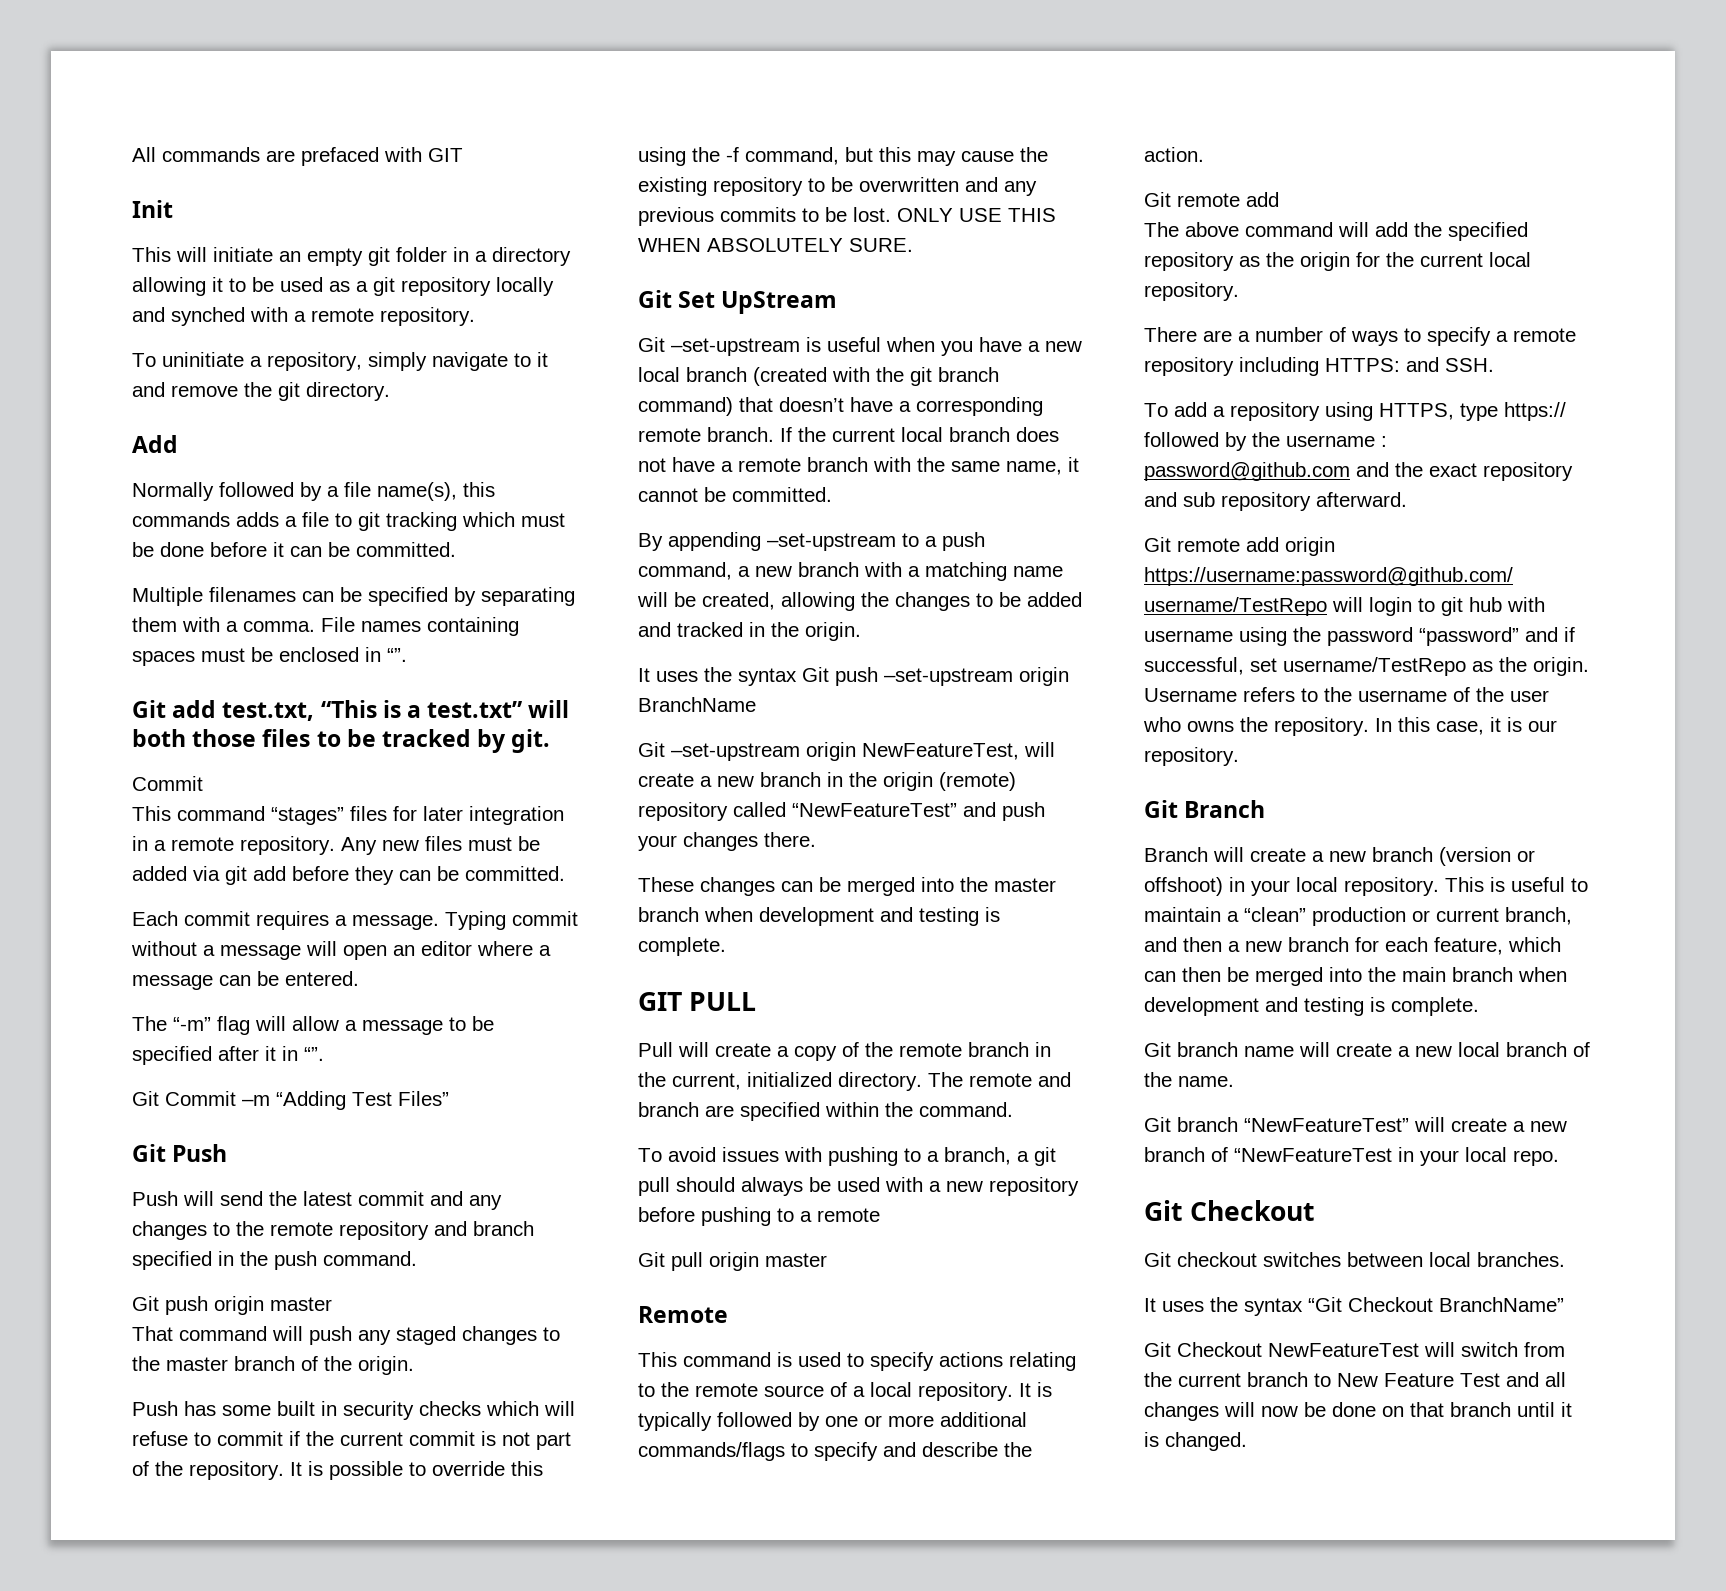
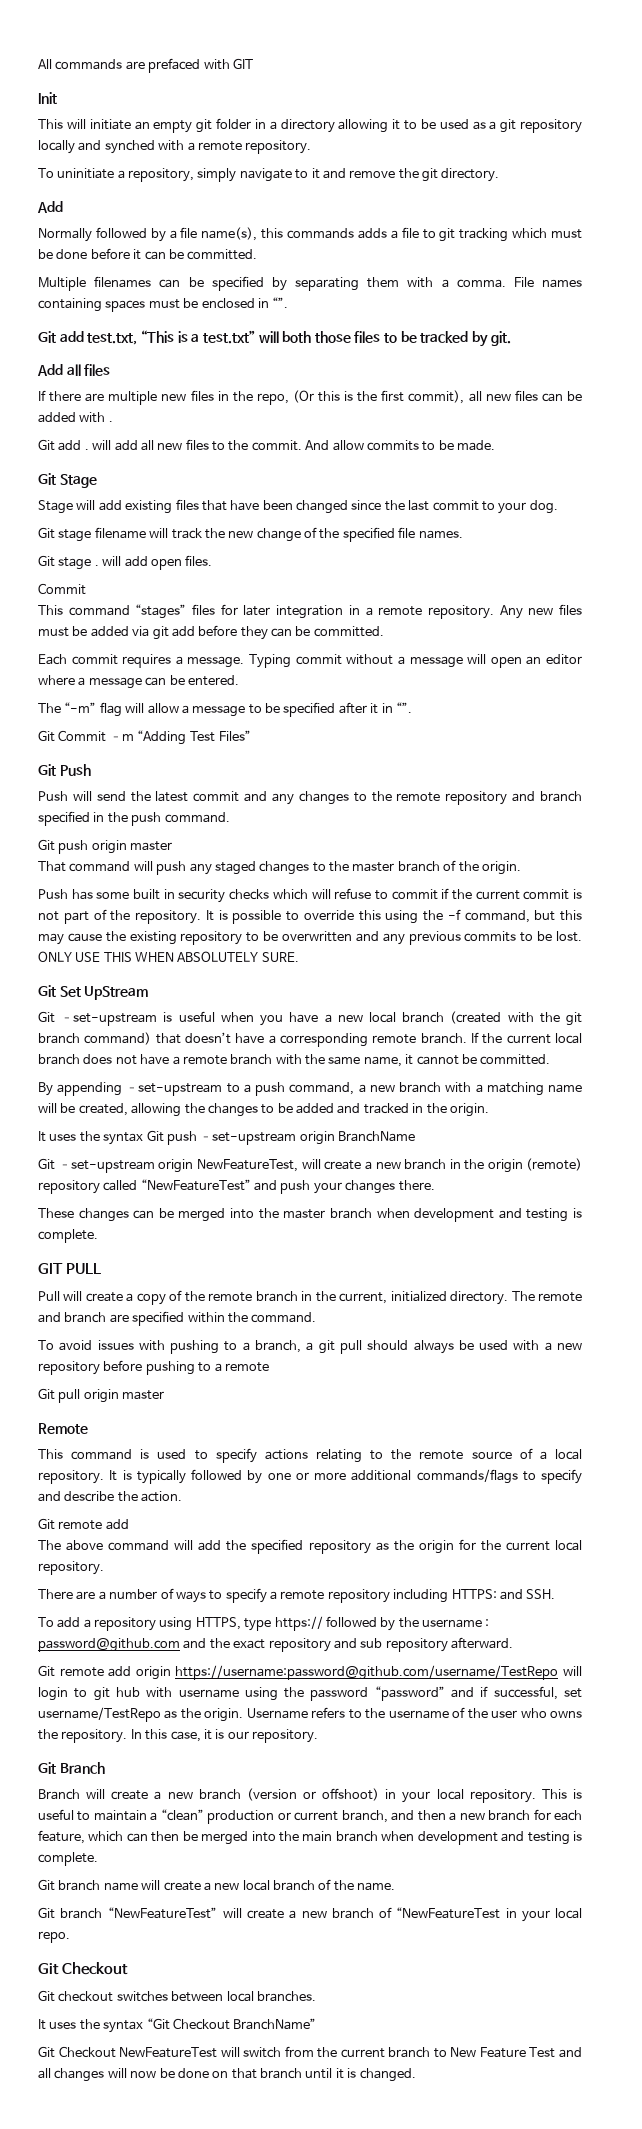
+ Add all files
+ If there are multiple new files in the repo, (Or this is the first commit), all new files can be added with .
+ Git add . will add all new files to the commit. And allow commits to be made.
+ Git Stage
+ Stage will add existing files that have been changed since the last commit to your dog.
+ Git stage filename will track the new change of the specified file names.
+ Git stage . will add open files.

